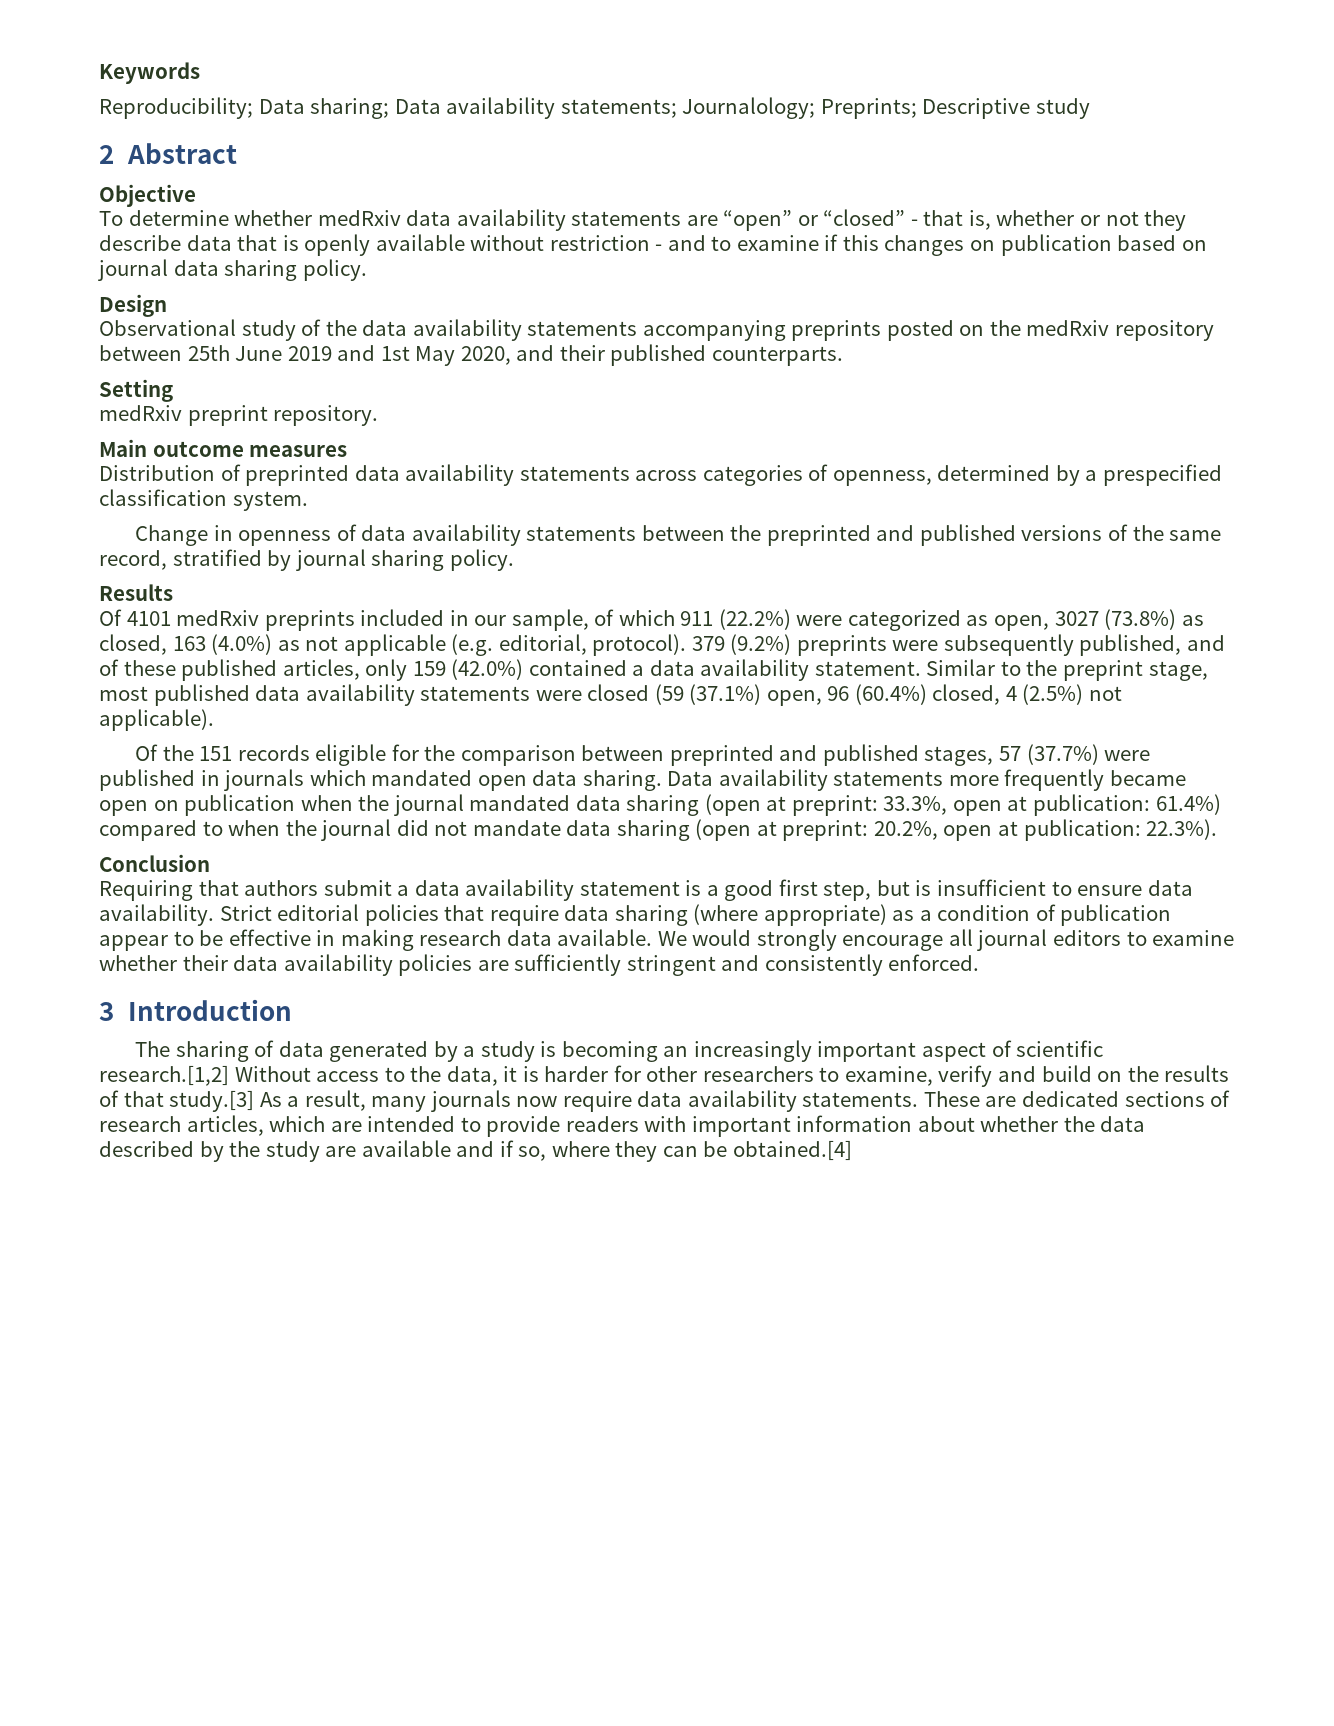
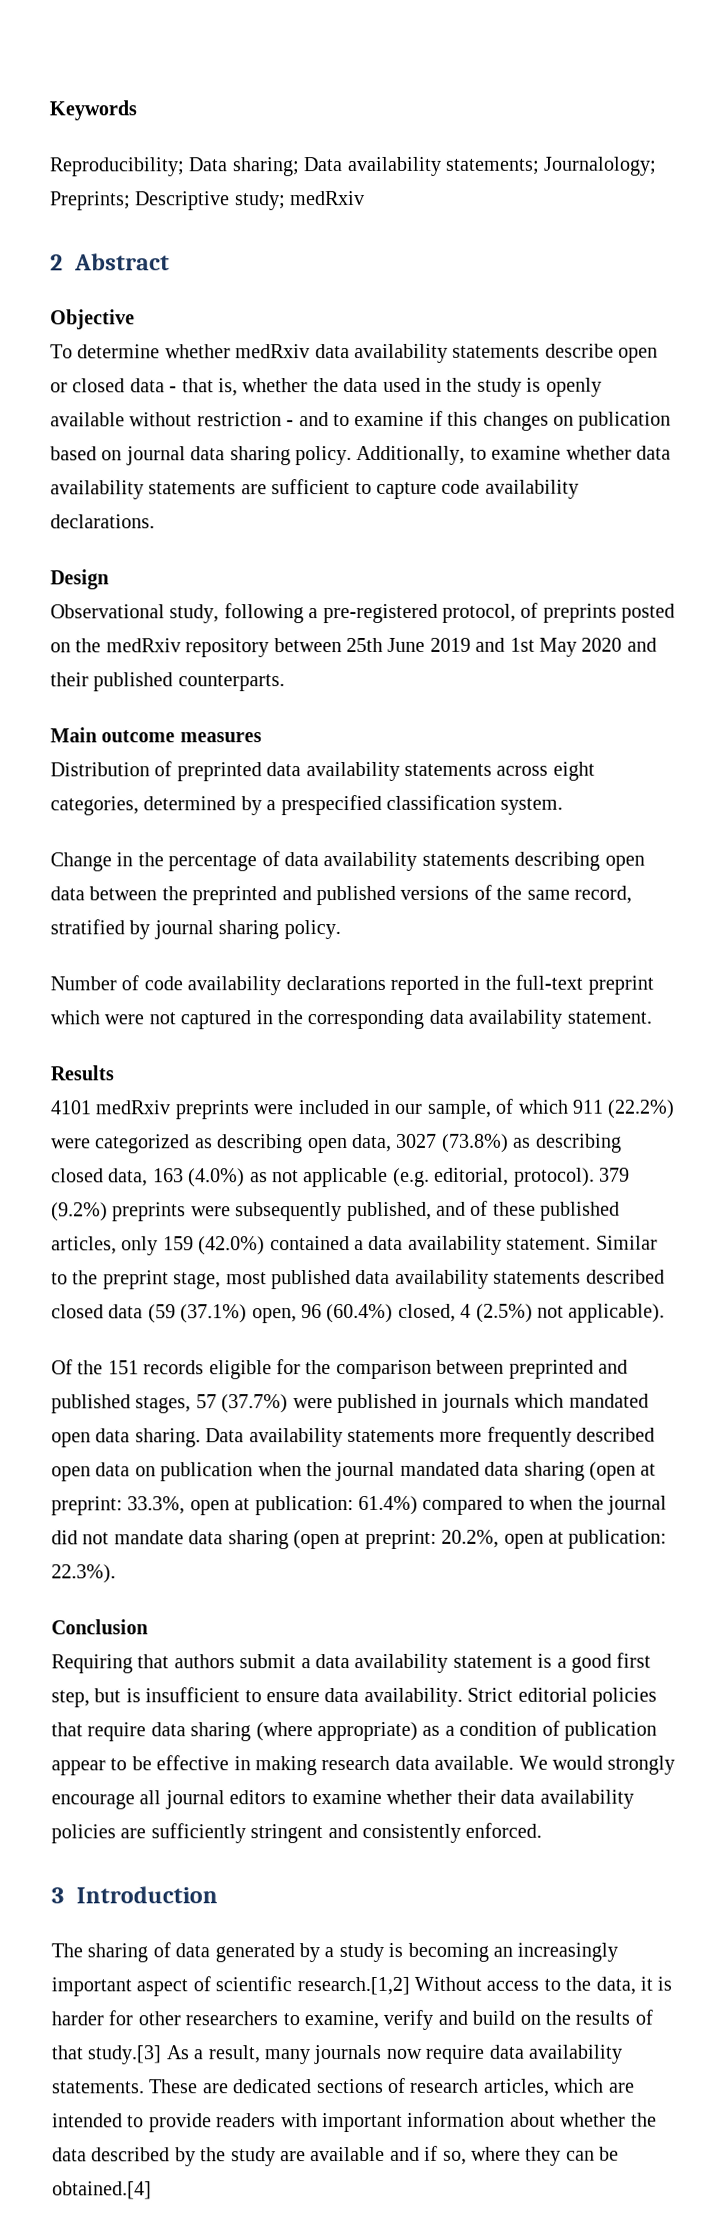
- Reproducibility; Data sharing; Data availability statements; Journalology; Preprints; Descriptive study
+ Reproducibility; Data sharing; Data availability statements; Journalology; Preprints; Descriptive study; medRxiv
- To determine whether medRxiv data availability statements are “open” or “closed” - that is, whether or not they describe data that is openly available without restriction - and to examine if this changes on publication based on journal data sharing policy.
+ To determine whether medRxiv data availability statements describe open or closed data - that is, whether the data used in the study is openly available without restriction - and to examine if this changes on publication based on journal data sharing policy. Additionally, to examine whether data availability statements are sufficient to capture code availability declarations.
  Design
- Observational study of the data availability statements accompanying preprints posted on the medRxiv repository between 25th June 2019 and 1st May 2020, and their published counterparts.
+ Observational study, following a pre-registered protocol, of preprints posted on the medRxiv repository between 25th June 2019 and 1st May 2020 and their published counterparts.
- Setting
- medRxiv preprint repository.
- Distribution of preprinted data availability statements across categories of openness, determined by a prespecified classification system.
+ Distribution of preprinted data availability statements across eight categories, determined by a prespecified classification system.
- Change in openness of data availability statements between the preprinted and published versions of the same record, stratified by journal sharing policy.
+ Change in the percentage of data availability statements describing open data between the preprinted and published versions of the same record, stratified by journal sharing policy.
+ Number of code availability declarations reported in the full-text preprint which were not captured in the corresponding data availability statement.
- Of 4101 medRxiv preprints included in our sample, of which 911 (22.2%) were categorized as open, 3027 (73.8%) as closed, 163 (4.0%) as not applicable (e.g. editorial, protocol).
+ 4101 medRxiv preprints were included in our sample, of which 911 (22.2%) were categorized as describing open data, 3027 (73.8%) as describing closed data, 163 (4.0%) as not applicable (e.g. editorial, protocol).
- Similar to the preprint stage, most published data availability statements were closed (59 (37.1%) open, 96 (60.4%) closed, 4 (2.5%) not applicable).
+ Similar to the preprint stage, most published data availability statements described closed data (59 (37.1%) open, 96 (60.4%) closed, 4 (2.5%) not applicable).
- Data availability statements more frequently became open on publication when the journal mandated data sharing (open at preprint: 33.3%, open at publication: 61.4%) compared to when the journal did not mandate data sharing (open at preprint: 20.2%, open at publication: 22.3%).
+ Data availability statements more frequently described open data on publication when the journal mandated data sharing (open at preprint: 33.3%, open at publication: 61.4%) compared to when the journal did not mandate data sharing (open at preprint: 20.2%, open at publication: 22.3%).

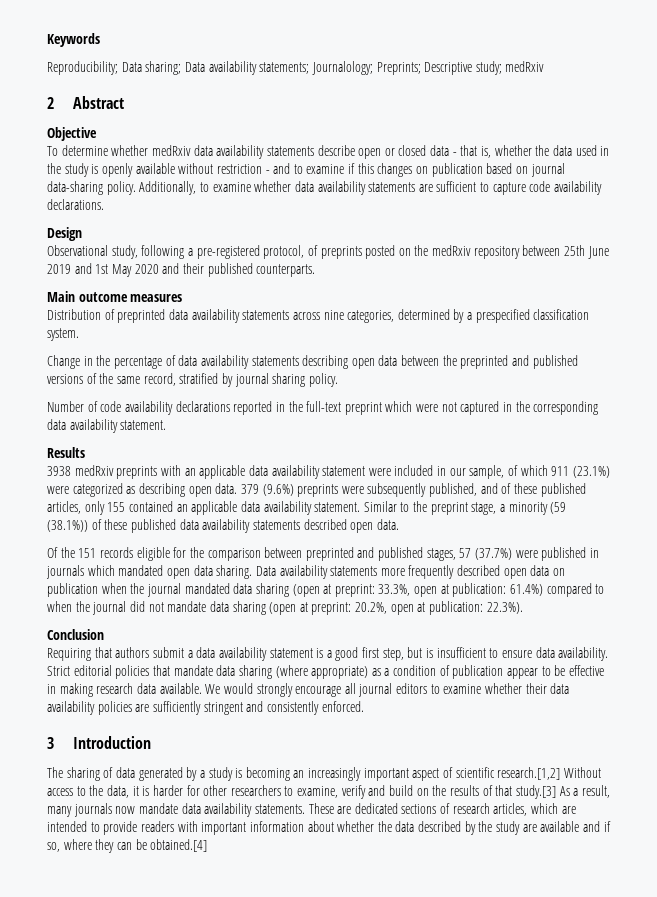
- To determine whether medRxiv data availability statements describe open or closed data - that is, whether the data used in the study is openly available without restriction - and to examine if this changes on publication based on journal data sharing policy.
+ To determine whether medRxiv data availability statements describe open or closed data - that is, whether the data used in the study is openly available without restriction - and to examine if this changes on publication based on journal data-sharing policy.
- Distribution of preprinted data availability statements across eight categories, determined by a prespecified classification system.
+ Distribution of preprinted data availability statements across nine categories, determined by a prespecified classification system.
- 4101 medRxiv preprints were included in our sample, of which 911 (22.2%) were categorized as describing open data, 3027 (73.8%) as describing closed data, 163 (4.0%) as not applicable (e.g. editorial, protocol). 379 (9.2%) preprints were subsequently published, and of these published articles, only 159 (42.0%) contained a data availability statement.
+ 3938 medRxiv preprints with an applicable data availability statement were included in our sample, of which 911 (23.1%) were categorized as describing open data. 379 (9.6%) preprints were subsequently published, and of these published articles, only 155 contained an applicable data availability statement.
- Similar to the preprint stage, most published data availability statements described closed data (59 (37.1%) open, 96 (60.4%) closed, 4 (2.5%) not applicable).
+ Similar to the preprint stage, a minority (59 (38.1%)) of these published data availability statements described open data.
- Strict editorial policies that require data sharing (where appropriate) as a condition of publication appear to be effective in making research data available.
+ Strict editorial policies that mandate data sharing (where appropriate) as a condition of publication appear to be effective in making research data available.
- The sharing of data generated by a study is becoming an increasingly important aspect of scientific research.[1,2] Without access to the data, it is harder for other researchers to examine, verify and build on the results of that study.[3] As a result, many journals now require data availability statements.
+ The sharing of data generated by a study is becoming an increasingly important aspect of scientific research.[1,2] Without access to the data, it is harder for other researchers to examine, verify and build on the results of that study.[3] As a result, many journals now mandate data availability statements.

